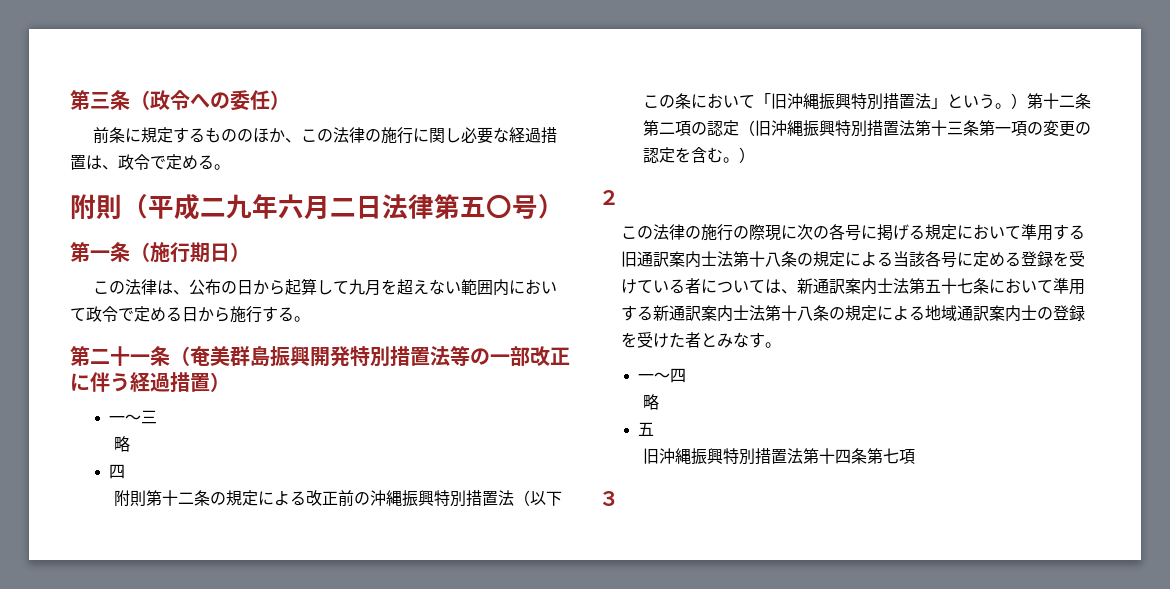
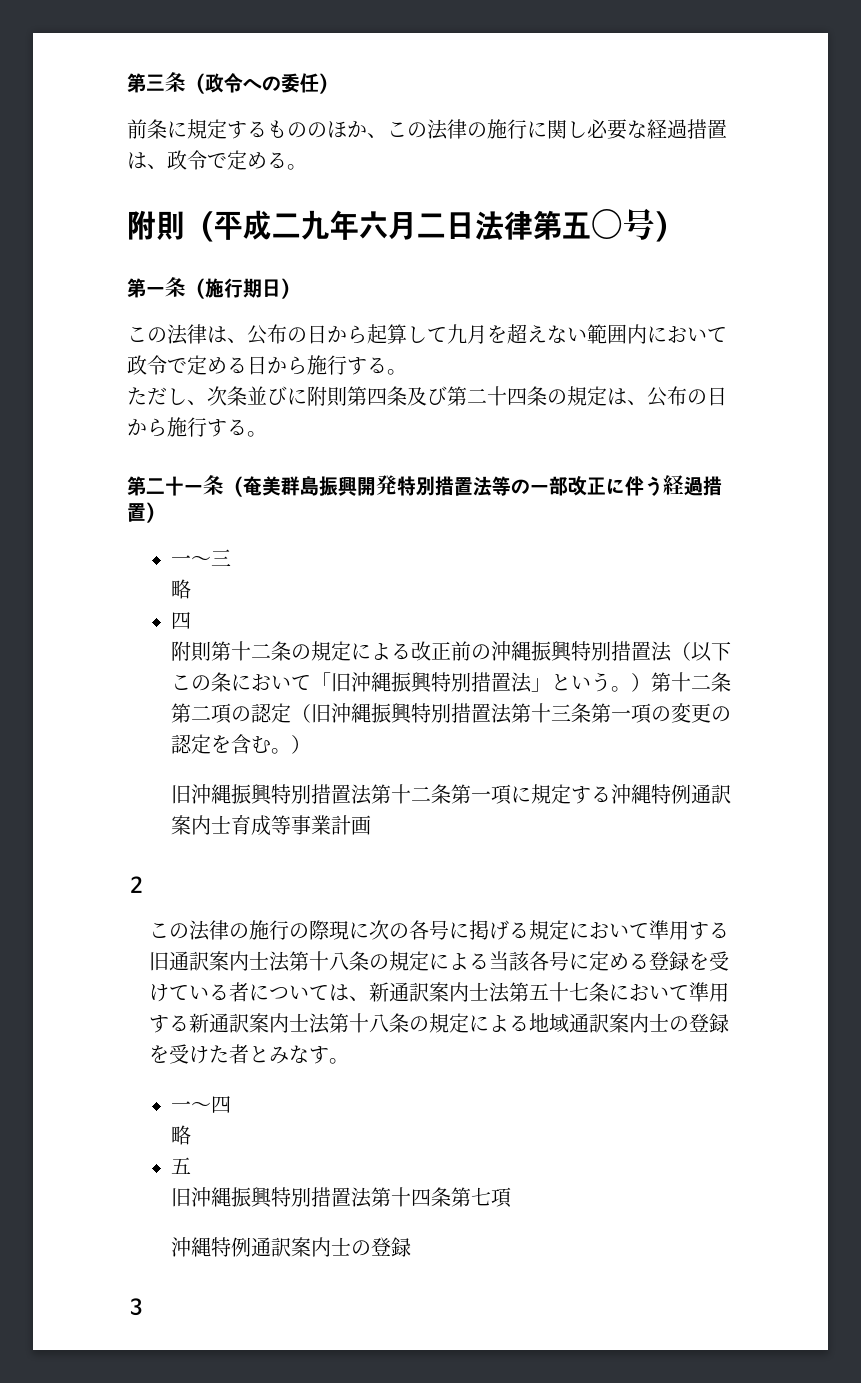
+ ただし、次条並びに附則第四条及び第二十四条の規定は、公布の日から施行する。
+ 旧沖縄振興特別措置法第十二条第一項に規定する沖縄特例通訳案内士育成等事業計画
+ 沖縄特例通訳案内士の登録

